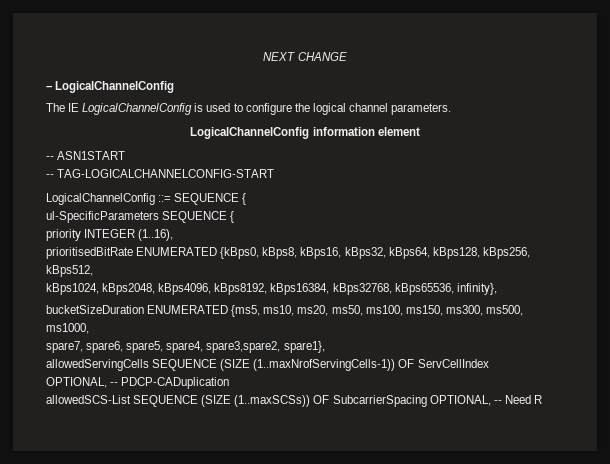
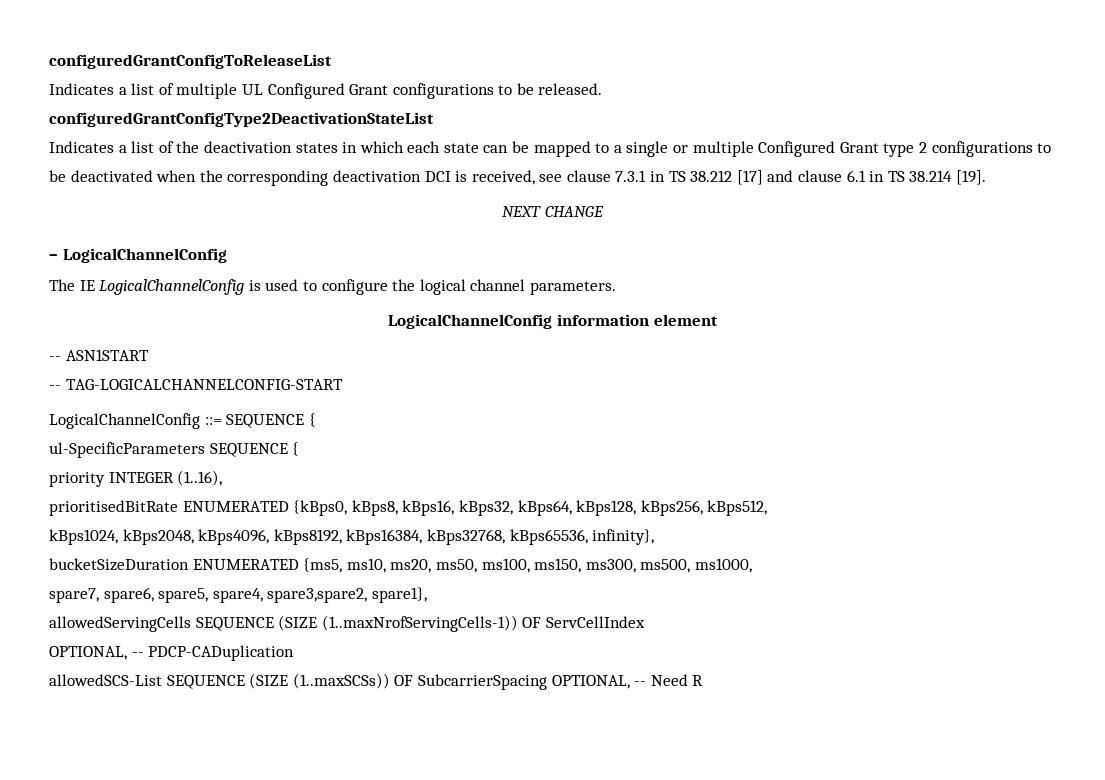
+ configuredGrantConfigToReleaseList
+ Indicates a list of multiple UL Configured Grant configurations to be released.
+ configuredGrantConfigType2DeactivationStateList
+ Indicates a list of the deactivation states in which each state can be mapped to a single or multiple Configured Grant type 2 configurations to be deactivated when the corresponding deactivation DCI is received, see clause 7.3.1 in TS 38.212 [17] and clause 6.1 in TS 38.214 [19].

